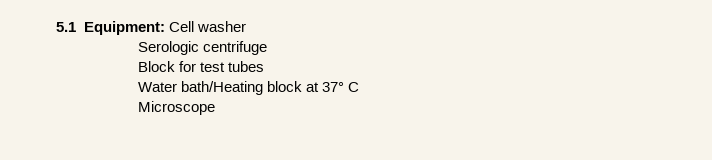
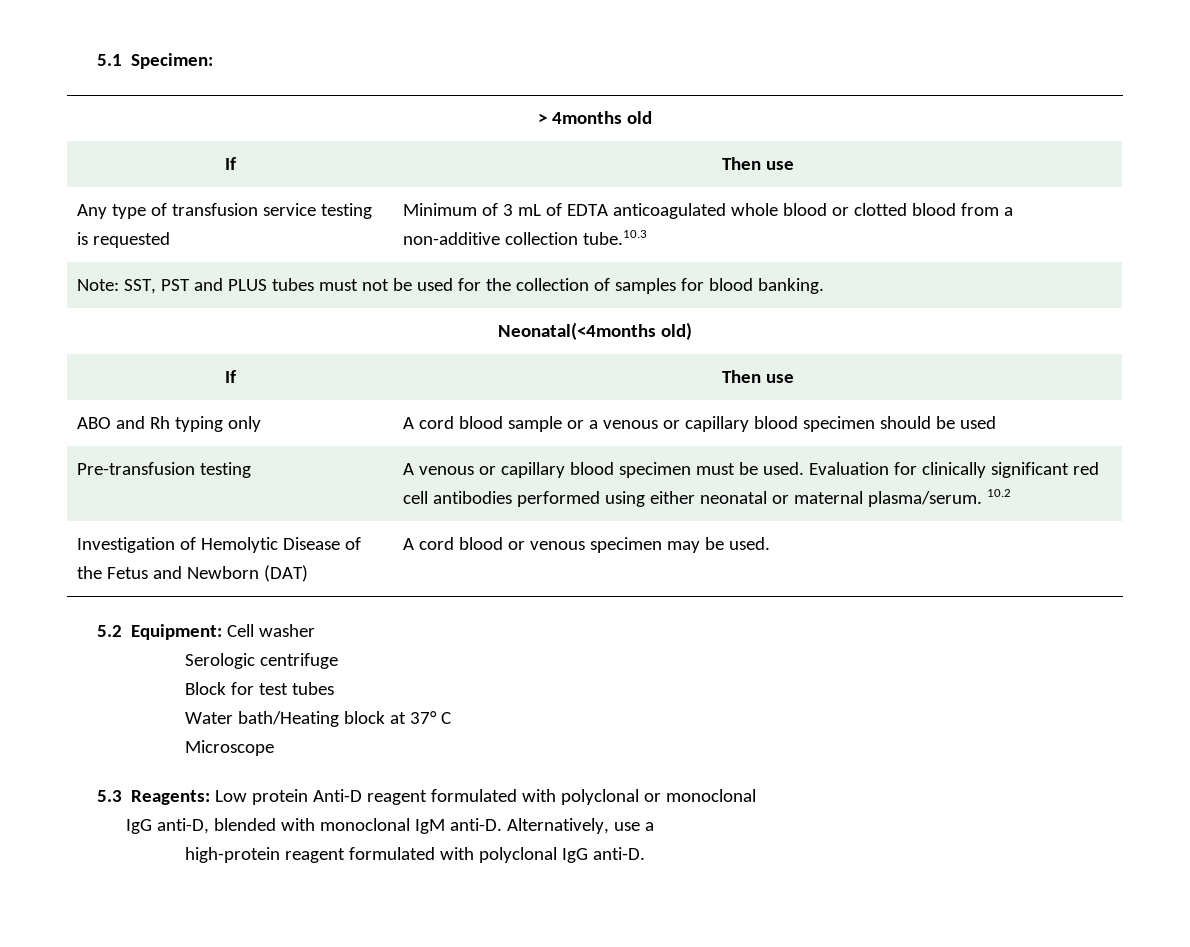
- 5.1 Equipment: Cell washer
+ 5.1 Specimen:
+ > 4months old
+ If | Then use
+ Any type of transfusion service testing is requested | Minimum of 3 mL of EDTA anticoagulated whole blood or clotted blood from a non-additive collection tube.10.3
+ Note: SST, PST and PLUS tubes must not be used for the collection of samples for blood banking.
+ Neonatal(<4months old)
+ If | Then use
+ ABO and Rh typing only | A cord blood sample or a venous or capillary blood specimen should be used
+ Pre-transfusion testing | A venous or capillary blood specimen must be used. Evaluation for clinically significant red cell antibodies performed using either neonatal or maternal plasma/serum. 10.2
+ Investigation of Hemolytic Disease of the Fetus and Newborn (DAT) | A cord blood or venous specimen may be used.
+ 5.2 Equipment: Cell washer
+ 5.3 Reagents: Low protein Anti-D reagent formulated with polyclonal or monoclonal
+ IgG anti-D, blended with monoclonal IgM anti-D. Alternatively, use a
+ high-protein reagent formulated with polyclonal IgG anti-D.

